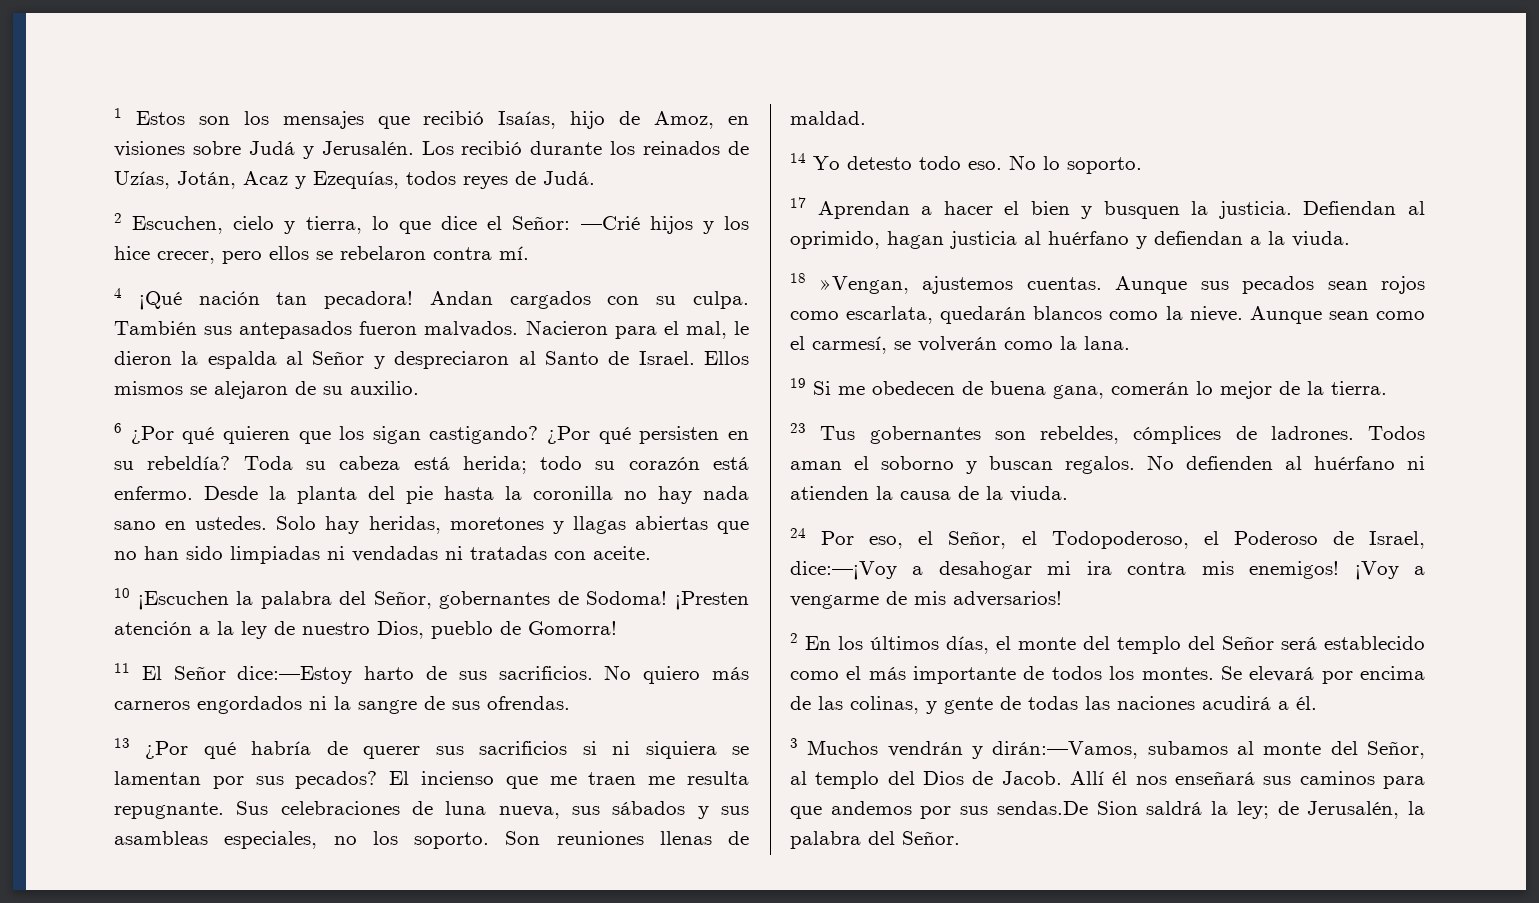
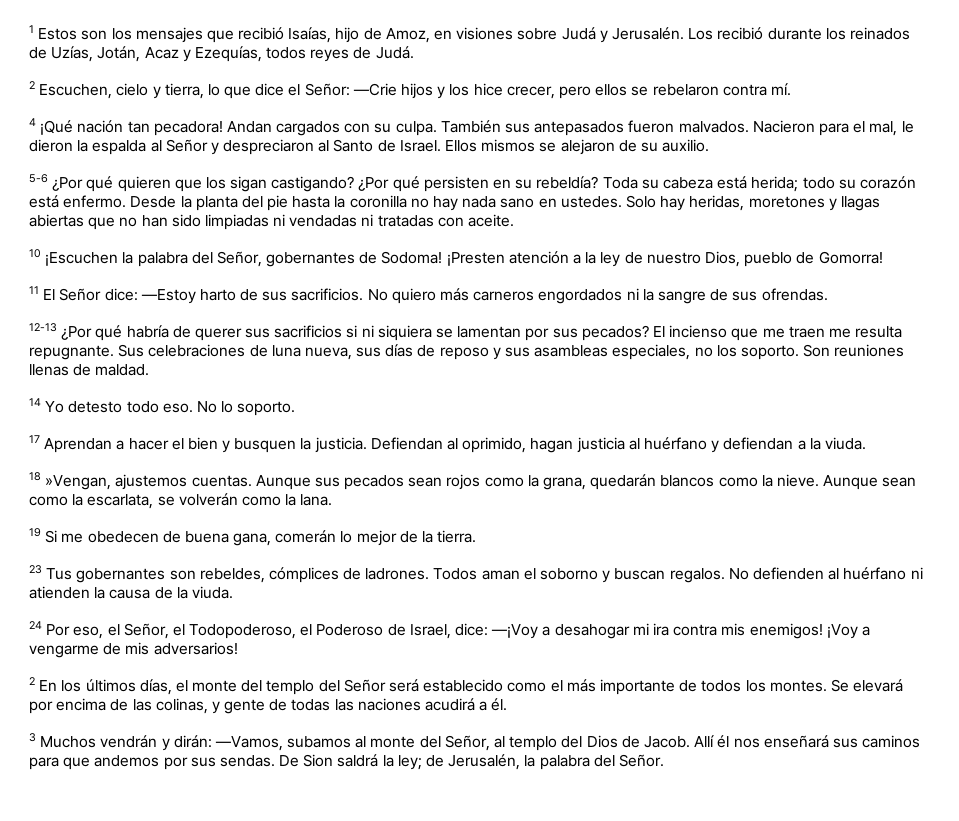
- 2 Escuchen, cielo y tierra, lo que dice el Señor: —Crié hijos y los hice crecer, pero ellos se rebelaron contra mí.
+ 2 Escuchen, cielo y tierra, lo que dice el Señor: —Crie hijos y los hice crecer, pero ellos se rebelaron contra mí.
- 6 ¿Por qué quieren que los sigan castigando?
+ 5-6 ¿Por qué quieren que los sigan castigando?
- 11 El Señor dice:—Estoy harto de sus sacrificios.
+ 11 El Señor dice: —Estoy harto de sus sacrificios.
- 13 ¿Por qué habría de querer sus sacrificios si ni siquiera se lamentan por sus pecados?
+ 12-13 ¿Por qué habría de querer sus sacrificios si ni siquiera se lamentan por sus pecados?
- Sus celebraciones de luna nueva, sus sábados y sus asambleas especiales, no los soporto.
+ Sus celebraciones de luna nueva, sus días de reposo y sus asambleas especiales, no los soporto.
- Aunque sus pecados sean rojos como escarlata, quedarán blancos como la nieve.
+ Aunque sus pecados sean rojos como la grana, quedarán blancos como la nieve.
- Aunque sean como el carmesí, se volverán como la lana.
+ Aunque sean como la escarlata, se volverán como la lana.
- 24 Por eso, el Señor, el Todopoderoso, el Poderoso de Israel, dice:—¡Voy a desahogar mi ira contra mis enemigos!
+ 24 Por eso, el Señor, el Todopoderoso, el Poderoso de Israel, dice: —¡Voy a desahogar mi ira contra mis enemigos!
- 3 Muchos vendrán y dirán:—Vamos, subamos al monte del Señor, al templo del Dios de Jacob.
+ 3 Muchos vendrán y dirán: —Vamos, subamos al monte del Señor, al templo del Dios de Jacob.
- Allí él nos enseñará sus caminos para que andemos por sus sendas.De Sion saldrá la ley; de Jerusalén, la palabra del Señor.
+ Allí él nos enseñará sus caminos para que andemos por sus sendas. De Sion saldrá la ley; de Jerusalén, la palabra del Señor.

